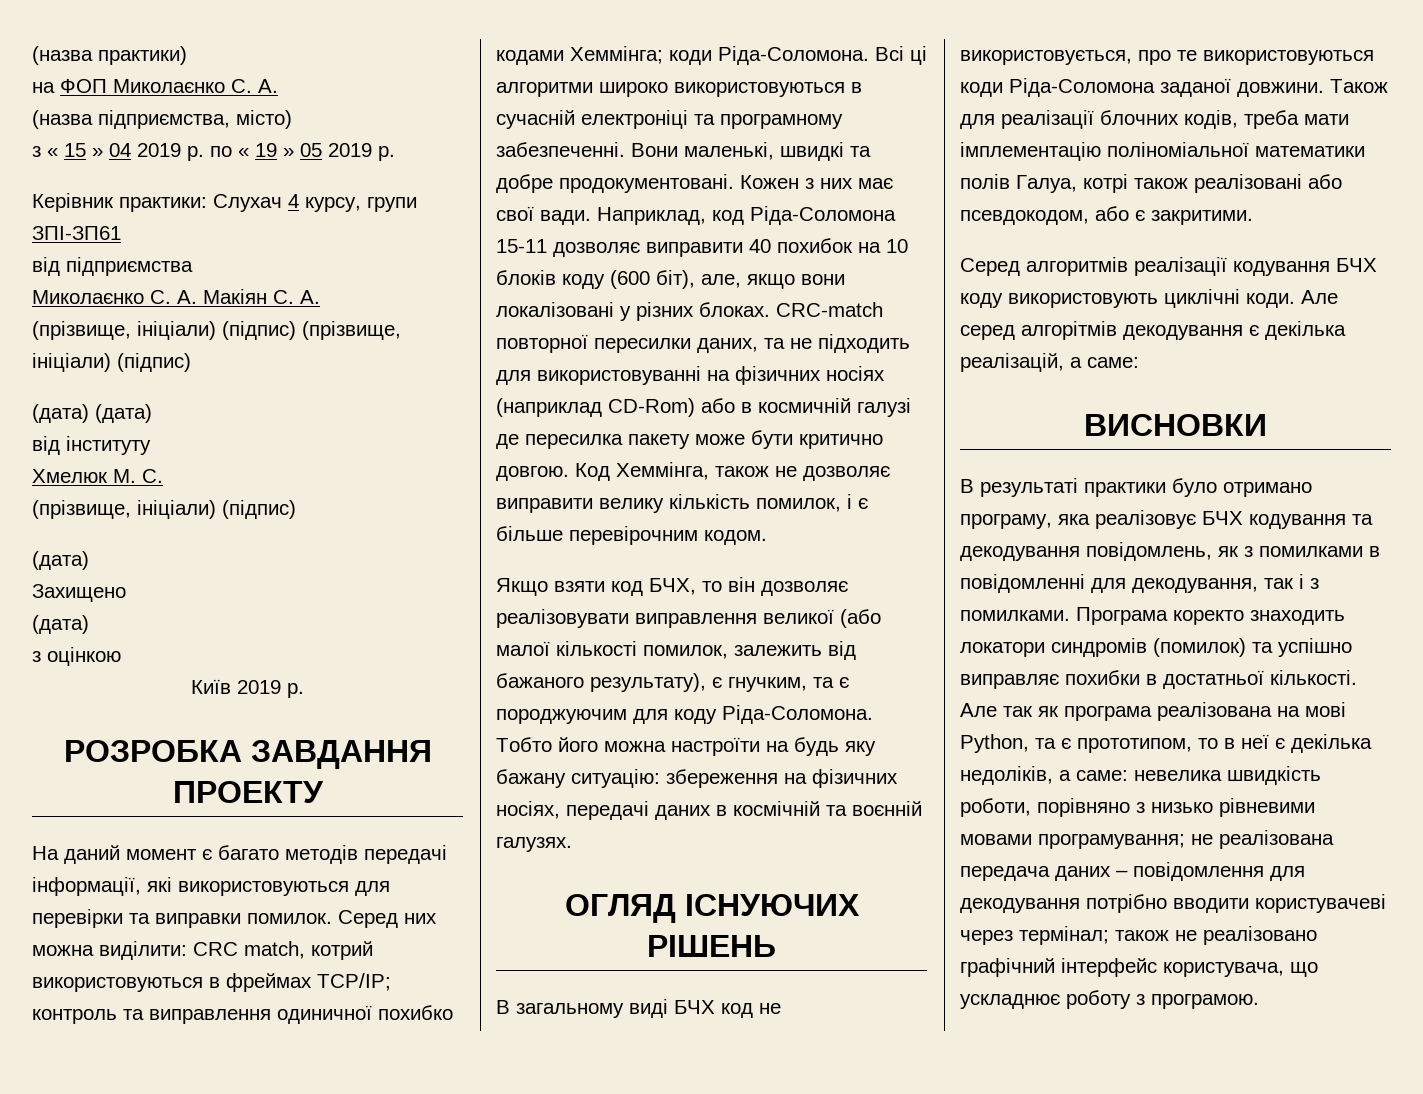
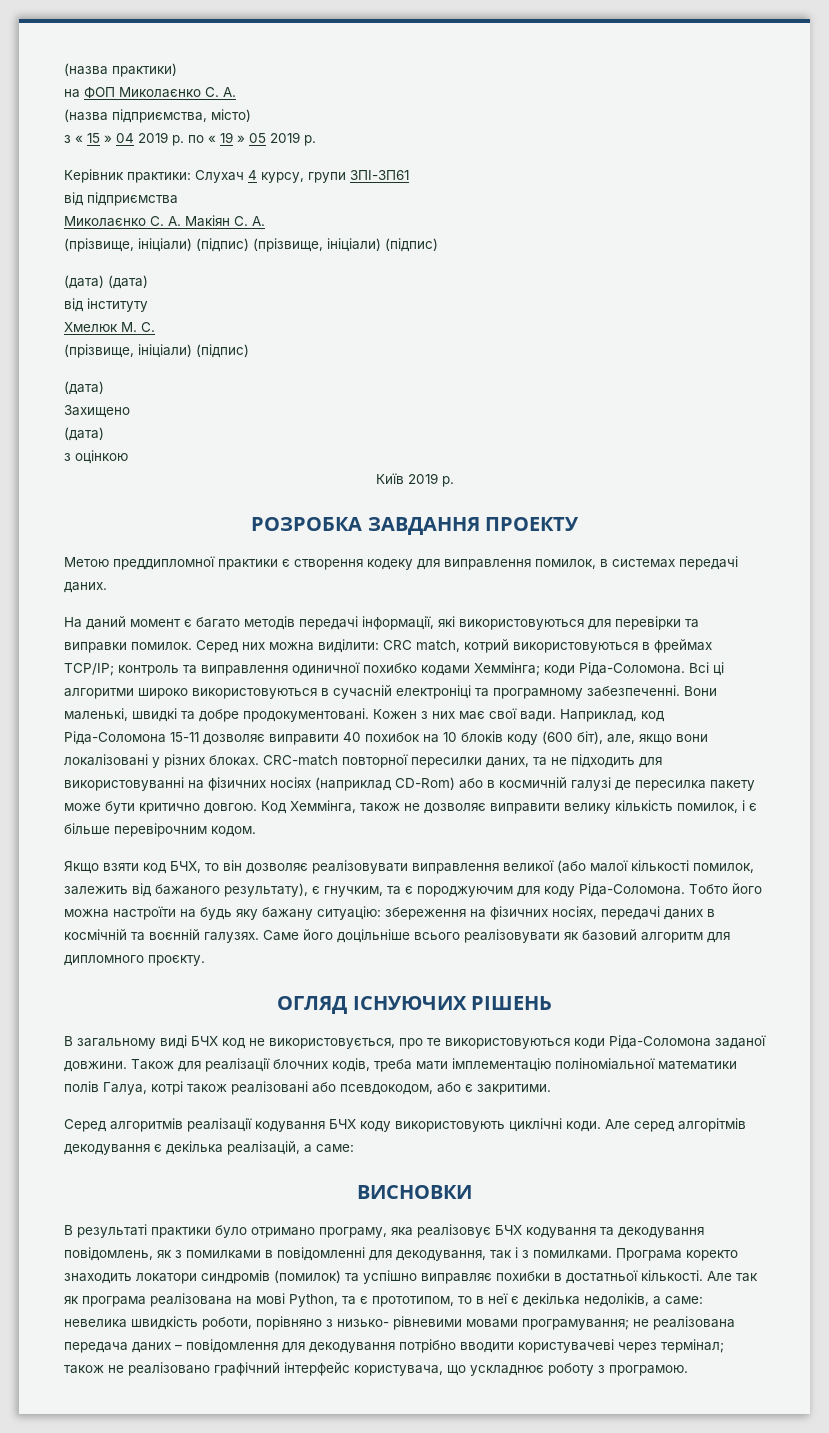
+ Метою преддипломної практики є створення кодеку для виправлення помилок, в системах передачі даних.
+ Саме його доцільніше всього реалізовувати як базовий алгоритм для дипломного проєкту.
- Але так як програма реалізована на мові Python, та є прототипом, то в неї є декілька недоліків, а саме: невелика швидкість роботи, порівняно з низько рівневими мовами програмування; не реалізована передача даних – повідомлення для декодування потрібно вводити користувачеві через термінал; також не реалізовано графічний інтерфейс користувача, що ускладнює роботу з програмою.
+ Але так як програма реалізована на мові Python, та є прототипом, то в неї є декілька недоліків, а саме: невелика швидкість роботи, порівняно з низько- рівневими мовами програмування; не реалізована передача даних – повідомлення для декодування потрібно вводити користувачеві через термінал; також не реалізовано графічний інтерфейс користувача, що ускладнює роботу з програмою.

